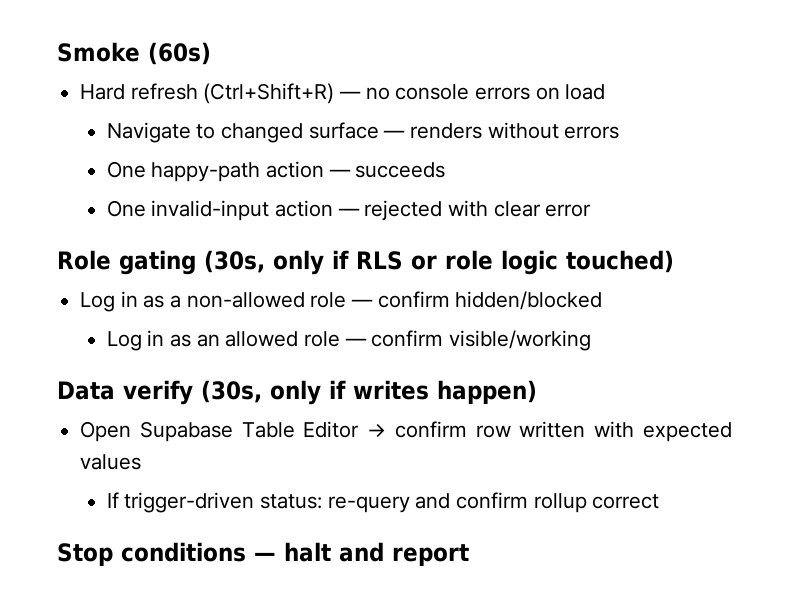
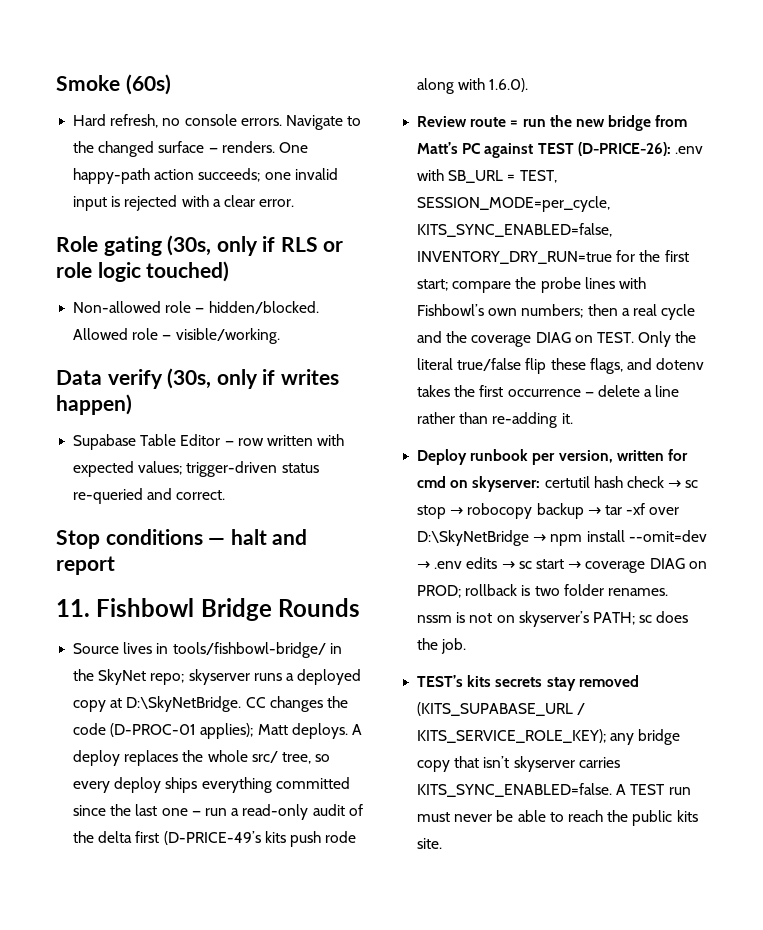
- Hard refresh (Ctrl+Shift+R) — no console errors on load
- Navigate to changed surface — renders without errors
- One happy-path action — succeeds
- One invalid-input action — rejected with clear error
+ Hard refresh, no console errors. Navigate to the changed surface — renders. One happy-path action succeeds; one invalid input is rejected with a clear error.
- Log in as a non-allowed role — confirm hidden/blocked
- Log in as an allowed role — confirm visible/working
+ Non-allowed role — hidden/blocked. Allowed role — visible/working.
- Open Supabase Table Editor → confirm row written with expected values
- If trigger-driven status: re-query and confirm rollup correct
+ Supabase Table Editor — row written with expected values; trigger-driven status re-queried and correct.
+ 11. Fishbowl Bridge Rounds
+ Source lives in tools/fishbowl-bridge/ in the SkyNet repo; skyserver runs a deployed copy at D:\SkyNetBridge. CC changes the code (D-PROC-01 applies); Matt deploys. A deploy replaces the whole src/ tree, so every deploy ships everything committed since the last one — run a read-only audit of the delta first (D-PRICE-49’s kits push rode along with 1.6.0).
+ Review route = run the new bridge from Matt’s PC against TEST (D-PRICE-26): .env with SB_URL = TEST, SESSION_MODE=per_cycle, KITS_SYNC_ENABLED=false, INVENTORY_DRY_RUN=true for the first start; compare the probe lines with Fishbowl’s own numbers; then a real cycle and the coverage DIAG on TEST. Only the literal true/false flip these flags, and dotenv takes the first occurrence — delete a line rather than re-adding it.
+ Deploy runbook per version, written for cmd on skyserver: certutil hash check → sc stop → robocopy backup → tar -xf over D:\SkyNetBridge → npm install --omit=dev → .env edits → sc start → coverage DIAG on PROD; rollback is two folder renames. nssm is not on skyserver’s PATH; sc does the job.
+ TEST’s kits secrets stay removed (KITS_SUPABASE_URL / KITS_SERVICE_ROLE_KEY); any bridge copy that isn’t skyserver carries KITS_SYNC_ENABLED=false. A TEST run must never be able to reach the public kits site.

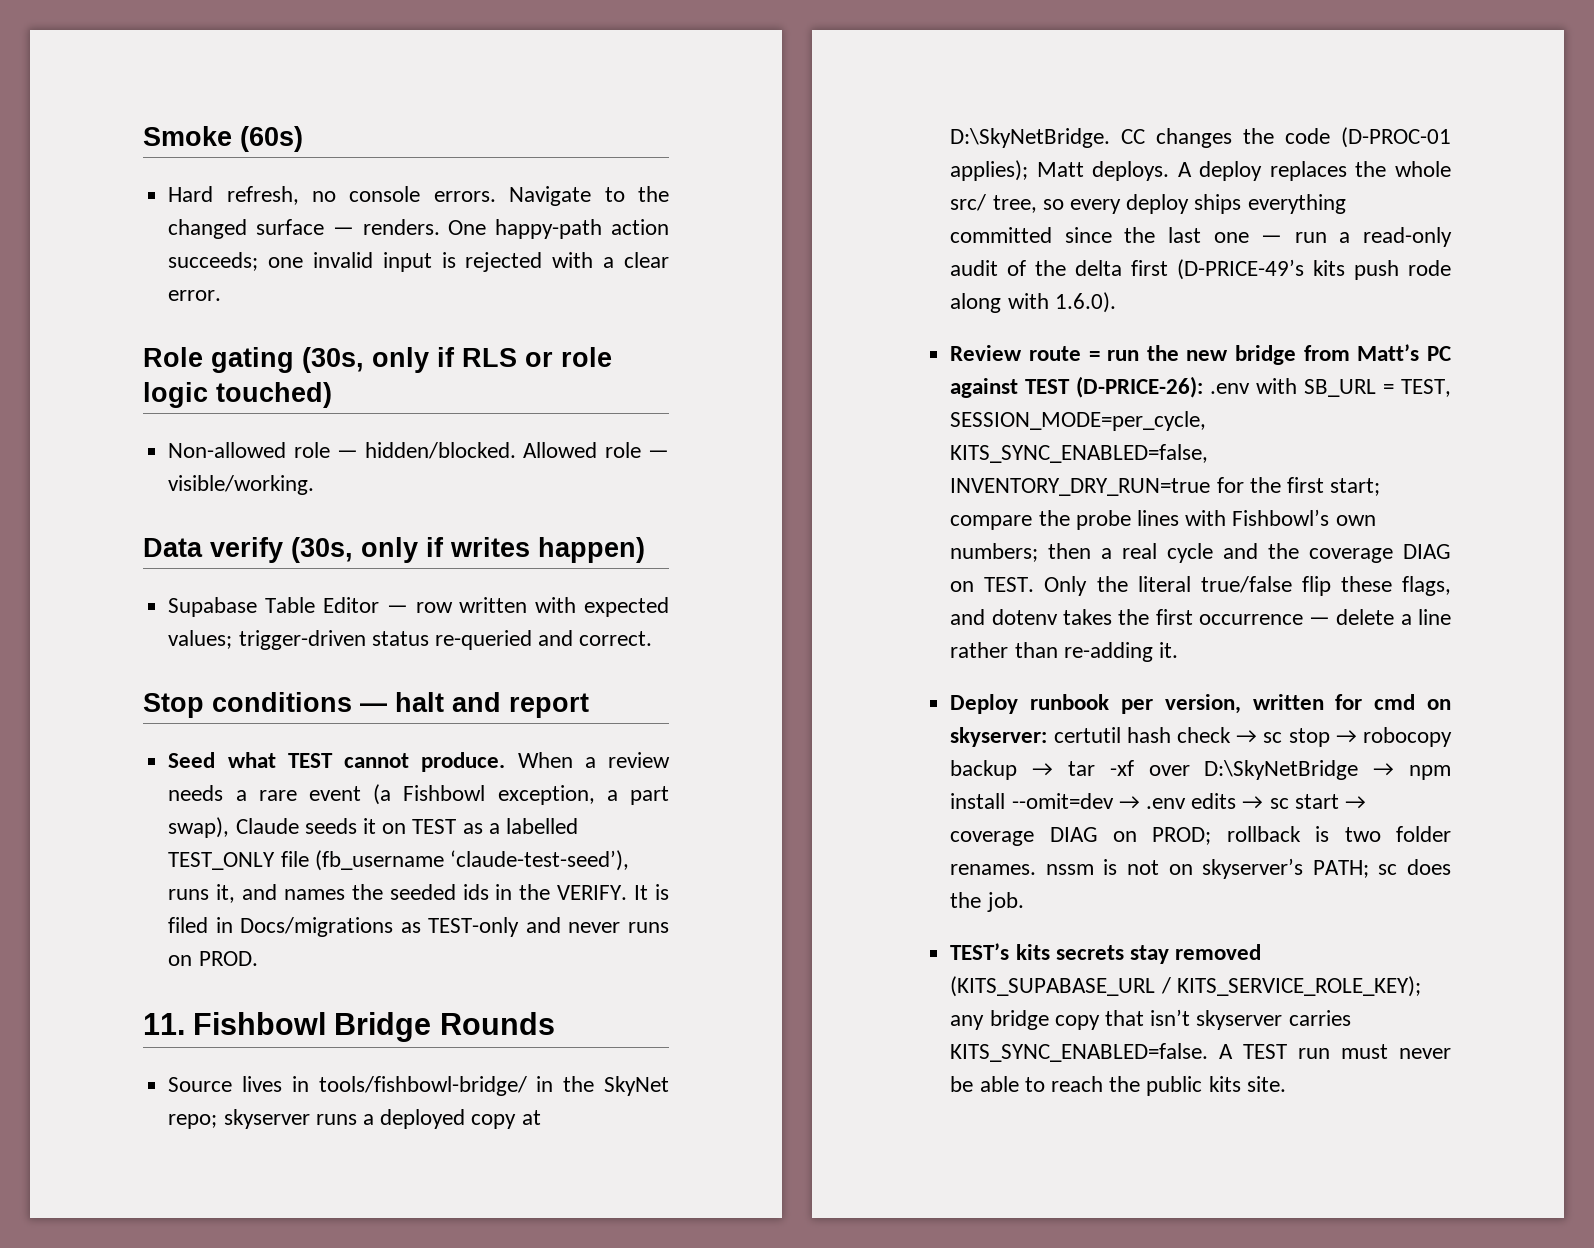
+ Seed what TEST cannot produce. When a review needs a rare event (a Fishbowl exception, a part swap), Claude seeds it on TEST as a labelled TEST_ONLY file (fb_username ‘claude-test-seed’), runs it, and names the seeded ids in the VERIFY. It is filed in Docs/migrations as TEST-only and never runs on PROD.

